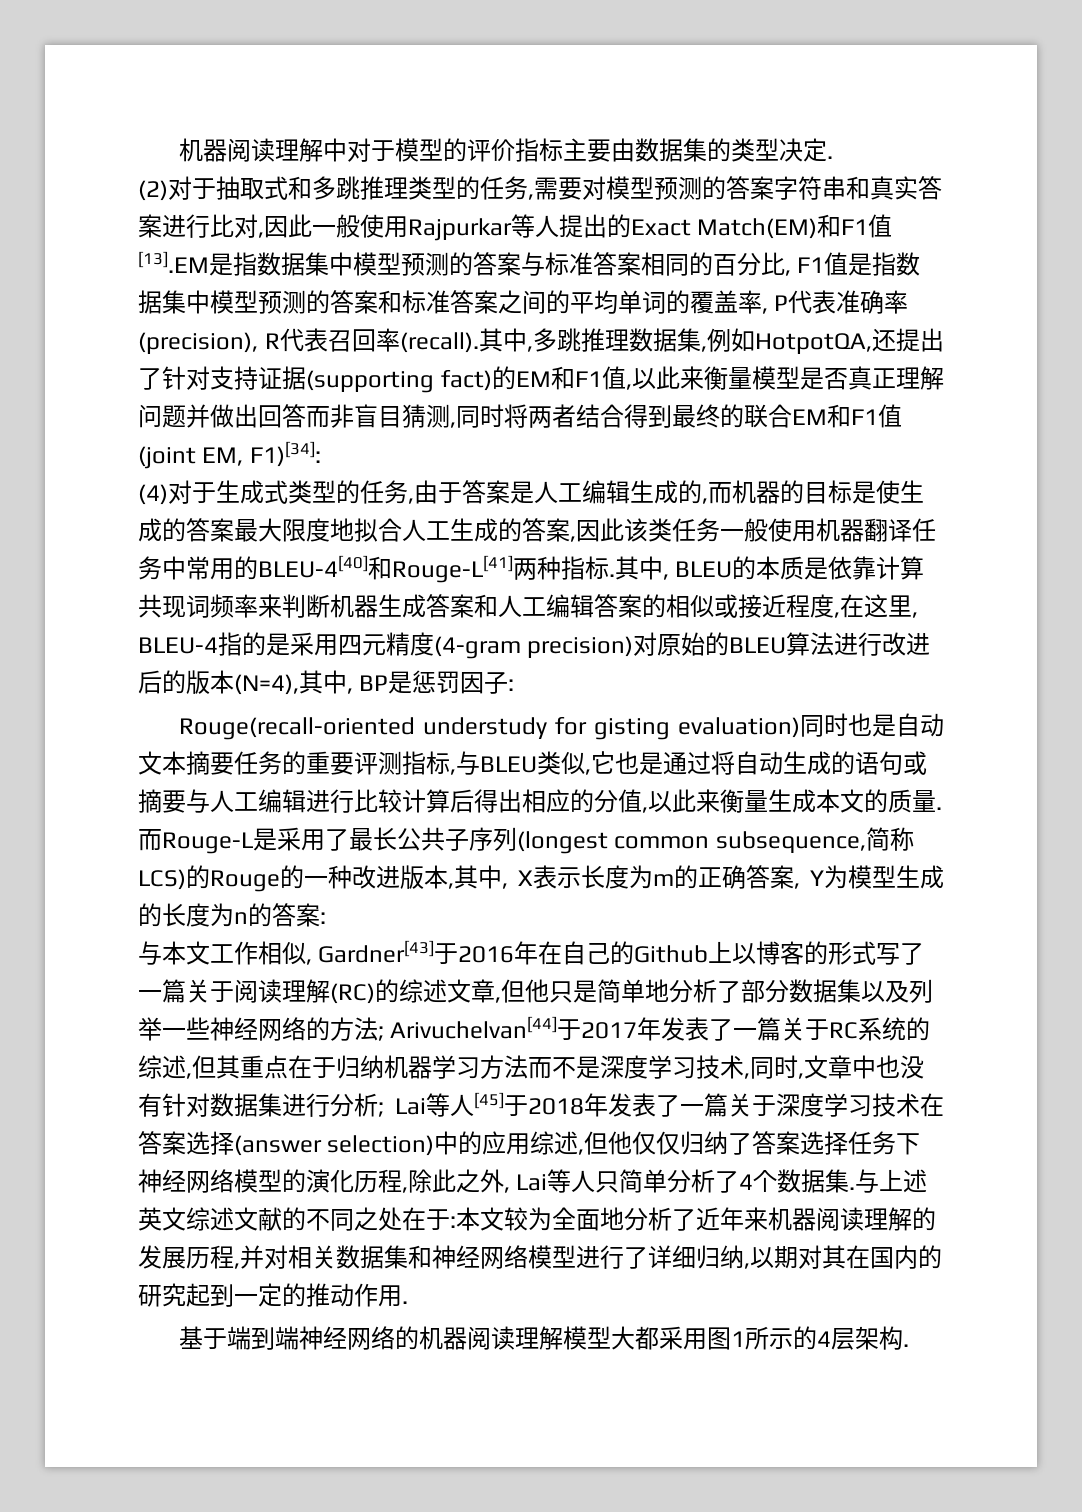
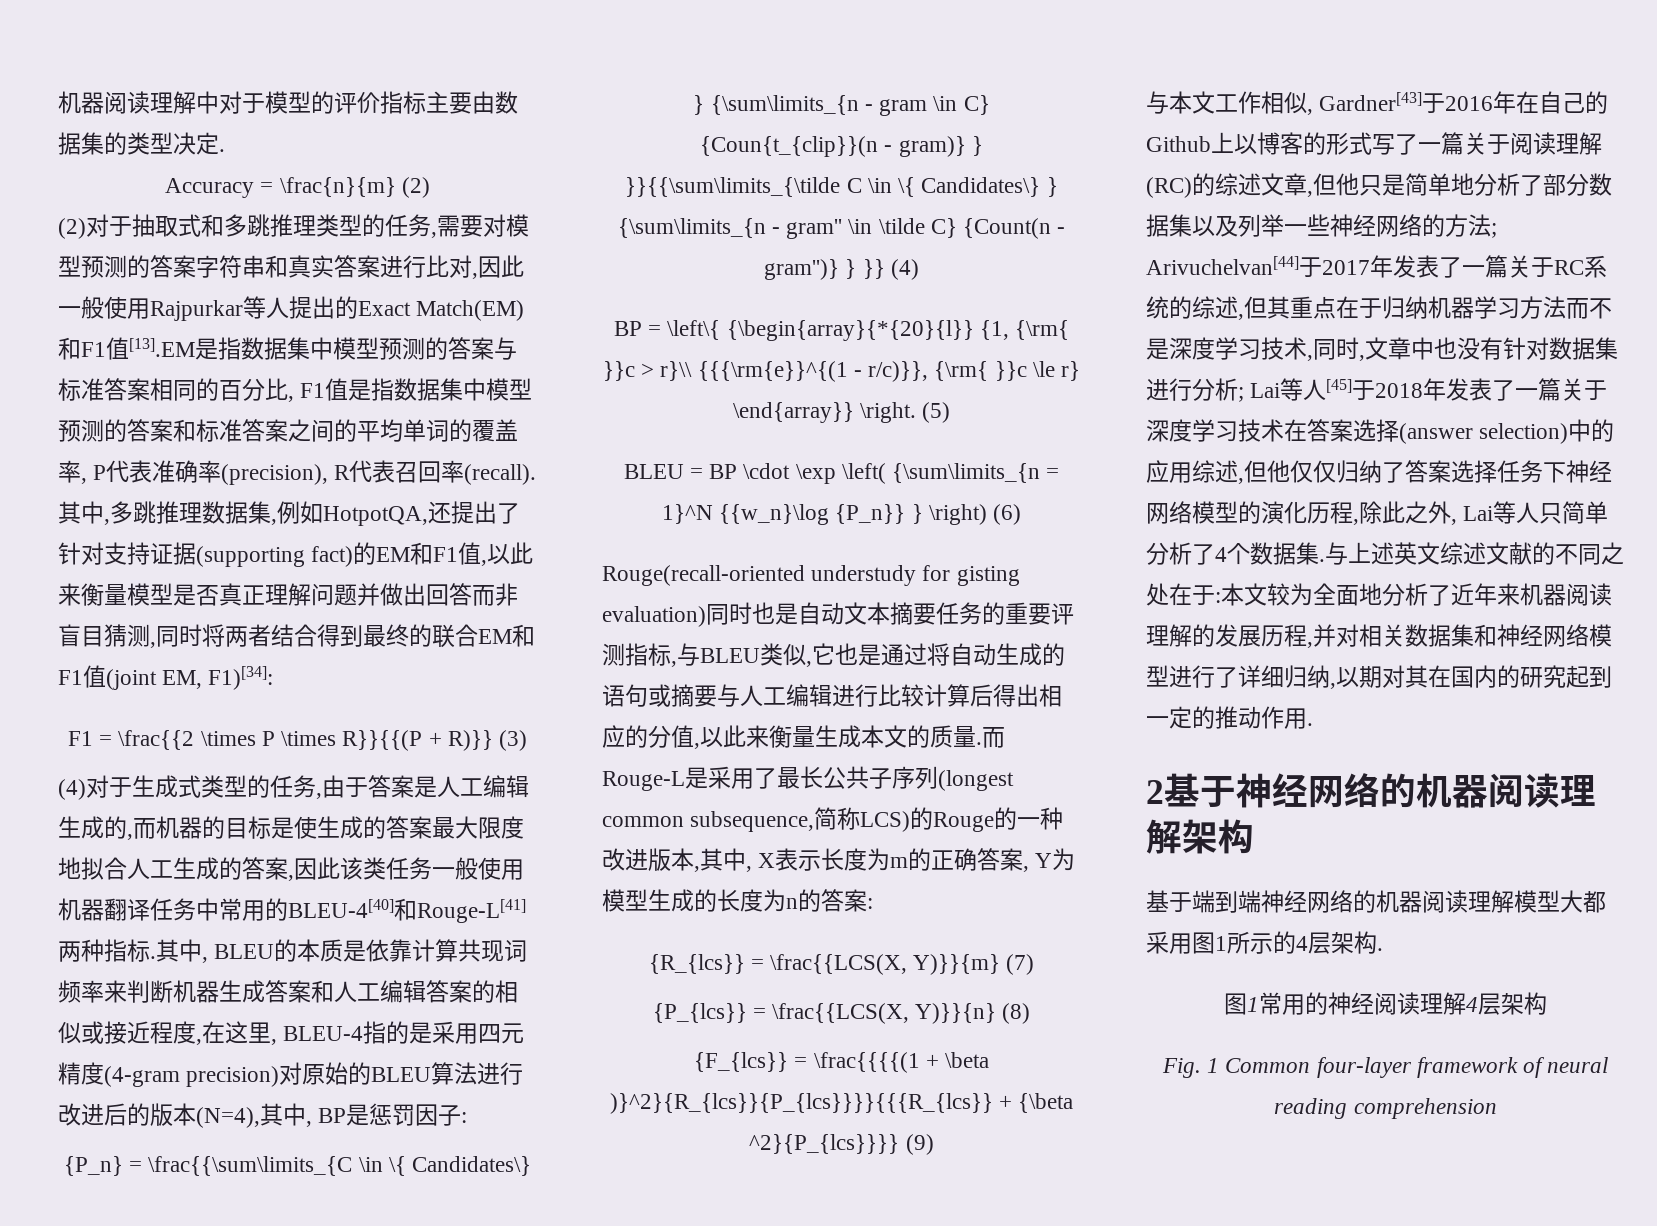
+ Accuracy = \frac{n}{m} (2)
+ F1 = \frac{{2 \times P \times R}}{{(P + R)}} (3)
+ {P_n} = \frac{{\sum\limits_{C \in \{ Candidates\} } {\sum\limits_{n - gram \in C} {Coun{t_{clip}}(n - gram)} } }}{{\sum\limits_{\tilde C \in \{ Candidates\} } {\sum\limits_{n - gram'' \in \tilde C} {Count(n - gram'')} } }} (4)
+ BP = \left\{ {\begin{array}{*{20}{l}} {1, {\rm{ }}c > r}\\ {{{\rm{e}}^{(1 - r/c)}}, {\rm{ }}c \le r} \end{array}} \right. (5)
+ BLEU = BP \cdot \exp \left( {\sum\limits_{n = 1}^N {{w_n}\log {P_n}} } \right) (6)
+ {R_{lcs}} = \frac{{LCS(X, Y)}}{m} (7)
+ {P_{lcs}} = \frac{{LCS(X, Y)}}{n} (8)
+ {F_{lcs}} = \frac{{{{(1 + \beta )}^2}{R_{lcs}}{P_{lcs}}}}{{{R_{lcs}} + {\beta ^2}{P_{lcs}}}} (9)
+ 2基于神经网络的机器阅读理解架构
+ 图1常用的神经阅读理解4层架构
+ Fig. 1 Common four-layer framework of neural reading comprehension

